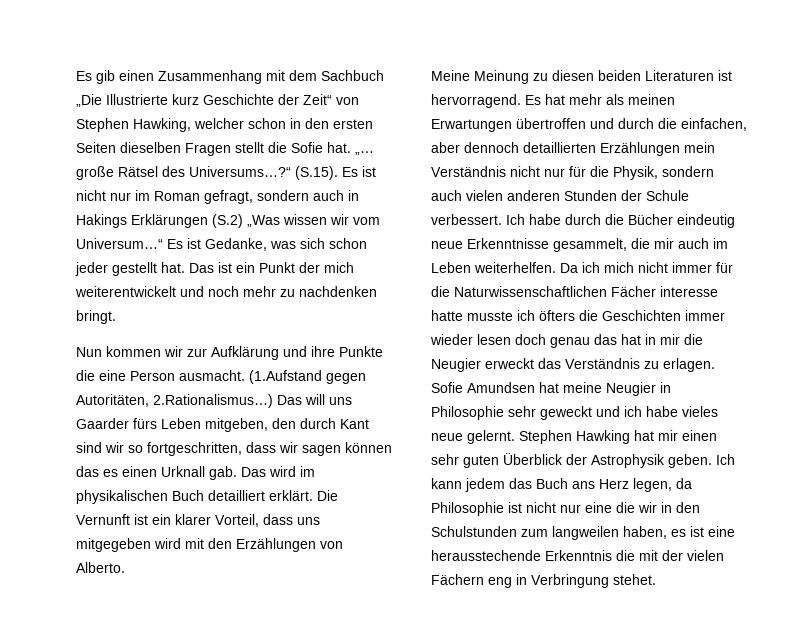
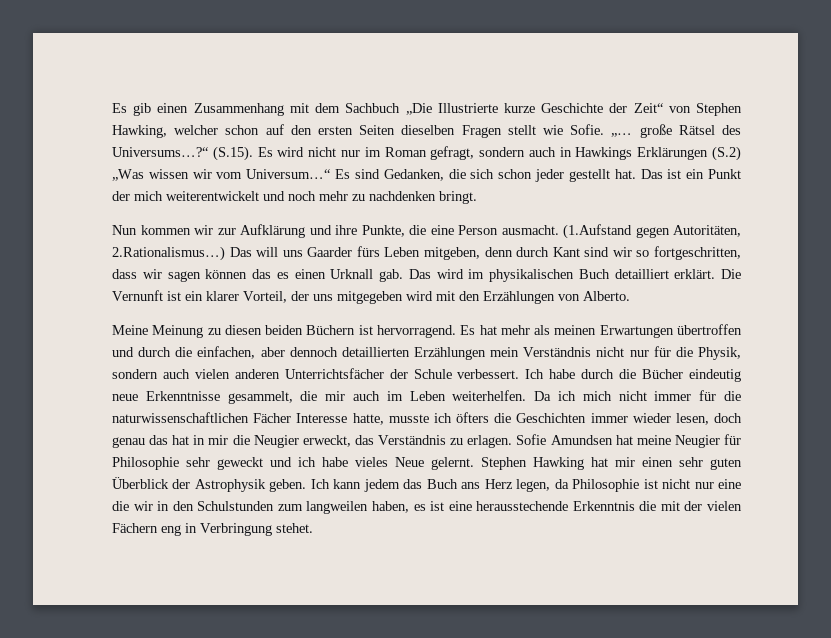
- Es gib einen Zusammenhang mit dem Sachbuch „Die Illustrierte kurz Geschichte der Zeit“ von Stephen Hawking, welcher schon in den ersten Seiten dieselben Fragen stellt die Sofie hat.
+ Es gib einen Zusammenhang mit dem Sachbuch „Die Illustrierte kurze Geschichte der Zeit“ von Stephen Hawking, welcher schon auf den ersten Seiten dieselben Fragen stellt wie Sofie.
- „… große Rätsel des Universums…?“ (S.15). Es ist nicht nur im Roman gefragt, sondern auch in Hakings Erklärungen (S.2) „Was wissen wir vom Universum…“ Es ist Gedanke, was sich schon jeder gestellt hat.
+ „… große Rätsel des Universums…?“ (S.15). Es wird nicht nur im Roman gefragt, sondern auch in Hawkings Erklärungen (S.2) „Was wissen wir vom Universum…“ Es sind Gedanken, die sich schon jeder gestellt hat.
- Nun kommen wir zur Aufklärung und ihre Punkte die eine Person ausmacht.
+ Nun kommen wir zur Aufklärung und ihre Punkte, die eine Person ausmacht.
- Das will uns Gaarder fürs Leben mitgeben, den durch Kant sind wir so fortgeschritten, dass wir sagen können das es einen Urknall gab.
+ Das will uns Gaarder fürs Leben mitgeben, denn durch Kant sind wir so fortgeschritten, dass wir sagen können das es einen Urknall gab.
- Die Vernunft ist ein klarer Vorteil, dass uns mitgegeben wird mit den Erzählungen von Alberto.
+ Die Vernunft ist ein klarer Vorteil, der uns mitgegeben wird mit den Erzählungen von Alberto.
- Meine Meinung zu diesen beiden Literaturen ist hervorragend.
+ Meine Meinung zu diesen beiden Büchern ist hervorragend.
- Es hat mehr als meinen Erwartungen übertroffen und durch die einfachen, aber dennoch detaillierten Erzählungen mein Verständnis nicht nur für die Physik, sondern auch vielen anderen Stunden der Schule verbessert.
+ Es hat mehr als meinen Erwartungen übertroffen und durch die einfachen, aber dennoch detaillierten Erzählungen mein Verständnis nicht nur für die Physik, sondern auch vielen anderen Unterrichtsfächer der Schule verbessert.
- Da ich mich nicht immer für die Naturwissenschaftlichen Fächer interesse hatte musste ich öfters die Geschichten immer wieder lesen doch genau das hat in mir die Neugier erweckt das Verständnis zu erlagen.
+ Da ich mich nicht immer für die naturwissenschaftlichen Fächer Interesse hatte, musste ich öfters die Geschichten immer wieder lesen, doch genau das hat in mir die Neugier erweckt, das Verständnis zu erlagen.
- Sofie Amundsen hat meine Neugier in Philosophie sehr geweckt und ich habe vieles neue gelernt.
+ Sofie Amundsen hat meine Neugier für Philosophie sehr geweckt und ich habe vieles Neue gelernt.

